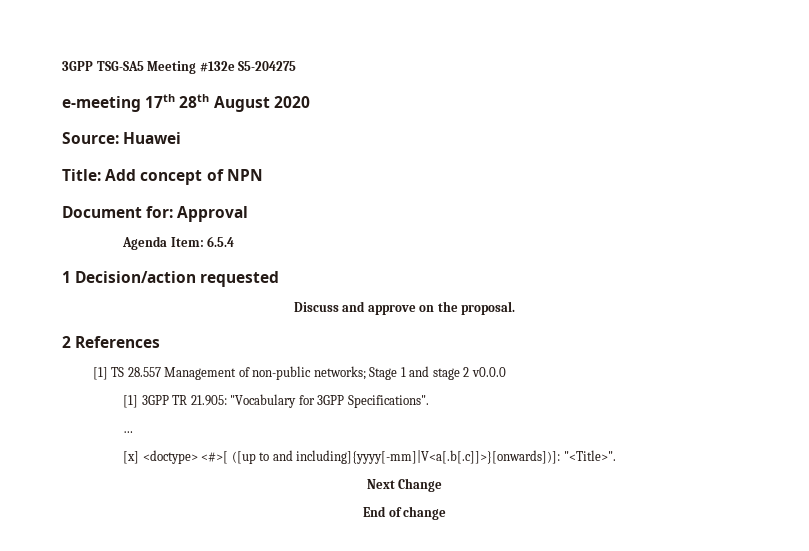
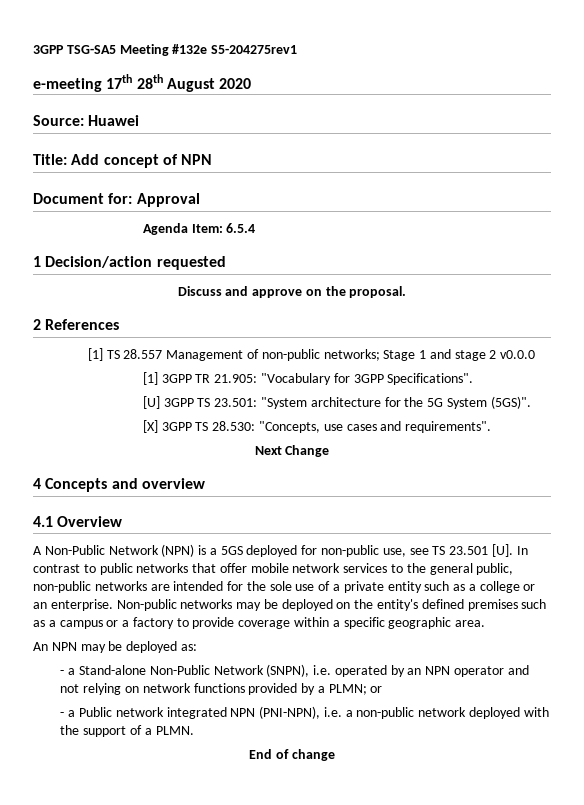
- 3GPP TSG-SA5 Meeting #132e S5-204275
+ 3GPP TSG-SA5 Meeting #132e S5-204275rev1
- …
- [x] <doctype> <#>[ ([up to and including]{yyyy[-mm]|V<a[.b[.c]]>}[onwards])]: "<Title>".
+ [U] 3GPP TS 23.501: "System architecture for the 5G System (5GS)".
+ [X] 3GPP TS 28.530: "Concepts, use cases and requirements".
  Next Change
+ 4 Concepts and overview
+ 4.1 Overview
+ A Non-Public Network (NPN) is a 5GS deployed for non-public use, see TS 23.501 [U]. In contrast to public networks that offer mobile network services to the general public, non-public networks are intended for the sole use of a private entity such as a college or an enterprise. Non-public networks may be deployed on the entity's defined premises such as a campus or a factory to provide coverage within a specific geographic area.
+ An NPN may be deployed as:
+ - a Stand-alone Non-Public Network (SNPN), i.e. operated by an NPN operator and not relying on network functions provided by a PLMN; or
+ - a Public network integrated NPN (PNI-NPN), i.e. a non-public network deployed with the support of a PLMN.

